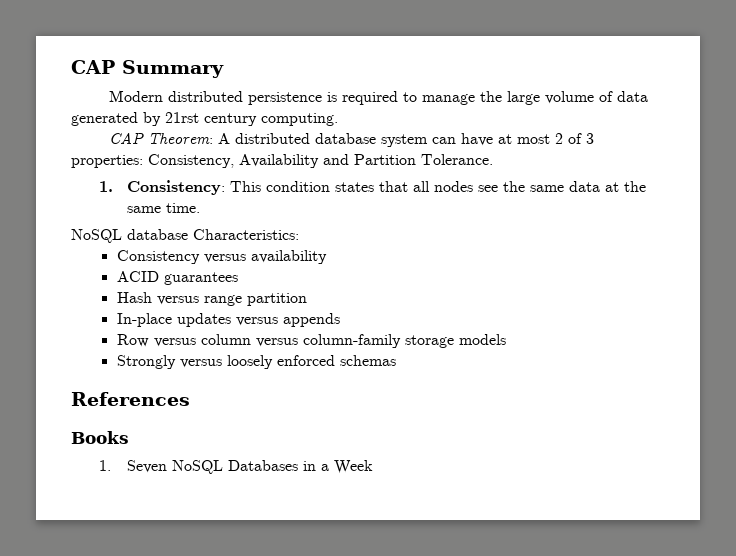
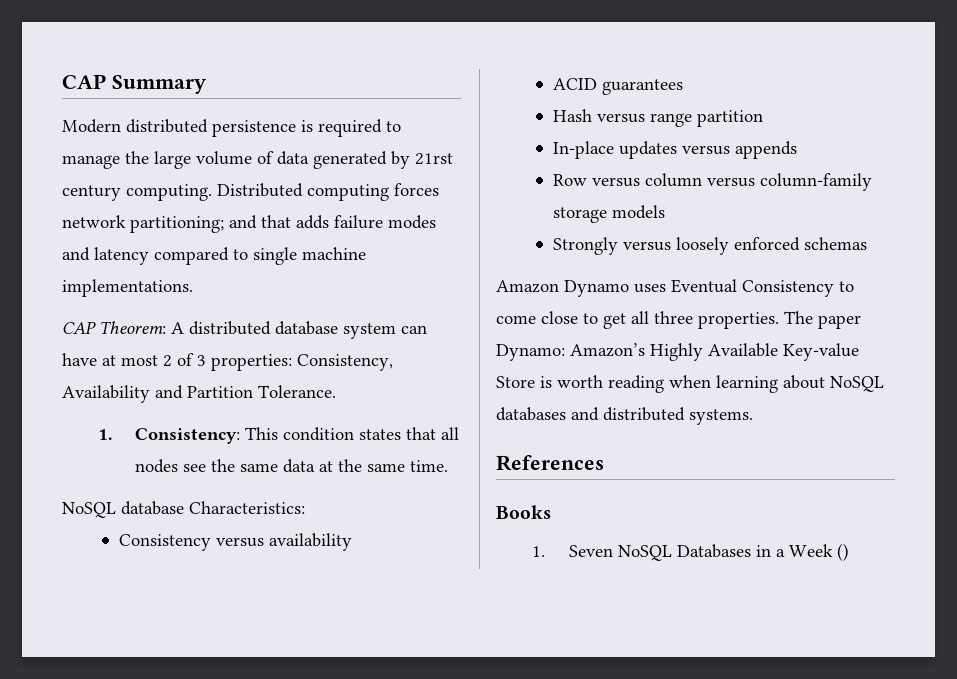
+ Distributed computing forces network partitioning; and that adds failure modes and latency compared to single machine implementations.
+ Amazon Dynamo uses Eventual Consistency to come close to get all three properties. The paper Dynamo: Amazon’s Highly Available Key-value Store is worth reading when learning about NoSQL databases and distributed systems.
- 1. Seven NoSQL Databases in a Week
+ 1. Seven NoSQL Databases in a Week ()

